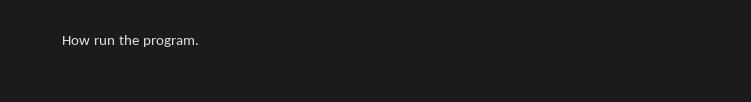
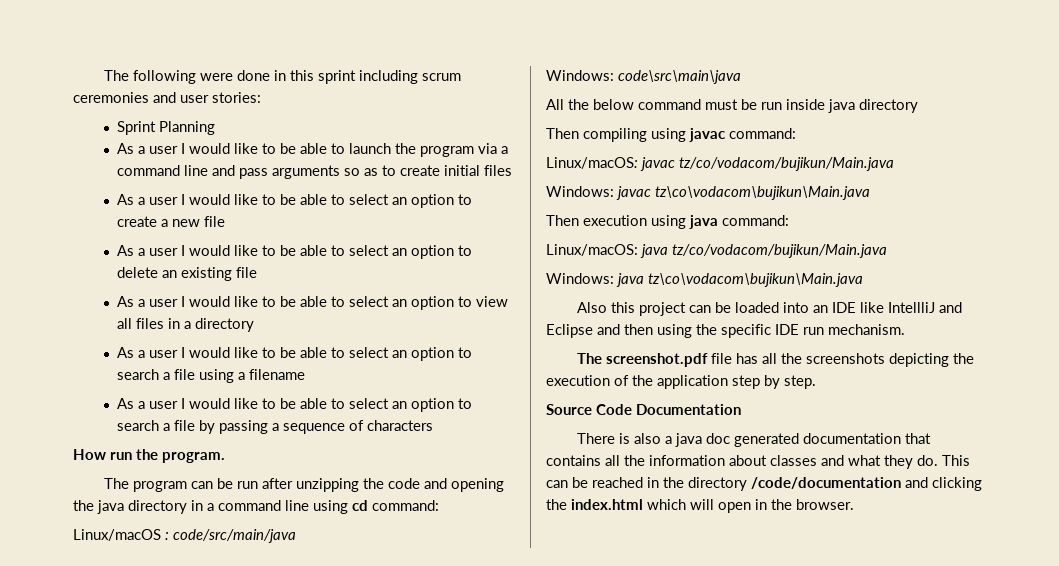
+ The following were done in this sprint including scrum ceremonies and user stories:
+ Sprint Planning
+ As a user I would like to be able to launch the program via a command line and pass arguments so as to create initial files
+ As a user I would like to be able to select an option to create a new file
+ As a user I would like to be able to select an option to delete an existing file
+ As a user I would like to be able to select an option to view all files in a directory
+ As a user I would like to be able to select an option to search a file using a filename
+ As a user I would like to be able to select an option to search a file by passing a sequence of characters
  How run the program.
+ The program can be run after unzipping the code and opening the java directory in a command line using cd command:
+ Linux/macOS : code/src/main/java
+ Windows: code\src\main\java
+ All the below command must be run inside java directory
+ Then compiling using javac command:
+ Linux/macOS: javac tz/co/vodacom/bujikun/Main.java
+ Windows: javac tz\co\vodacom\bujikun\Main.java
+ Then execution using java command:
+ Linux/macOS: java tz/co/vodacom/bujikun/Main.java
+ Windows: java tz\co\vodacom\bujikun\Main.java
+ Also this project can be loaded into an IDE like IntellliJ and Eclipse and then using the specific IDE run mechanism.
+ The screenshot.pdf file has all the screenshots depicting the execution of the application step by step.
+ Source Code Documentation
+ There is also a java doc generated documentation that contains all the information about classes and what they do. This can be reached in the directory /code/documentation and clicking the index.html which will open in the browser.

